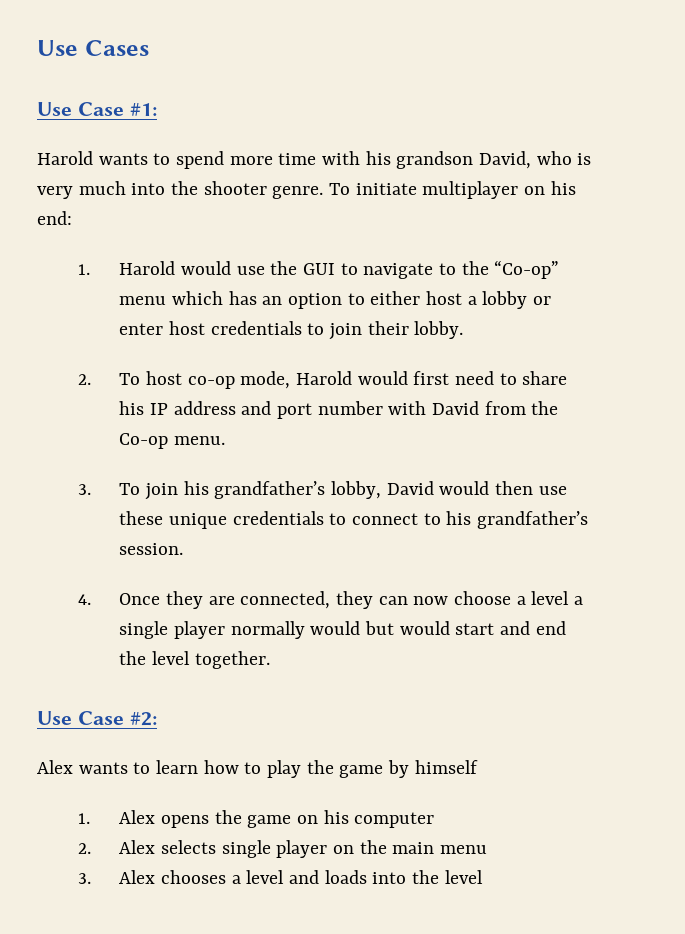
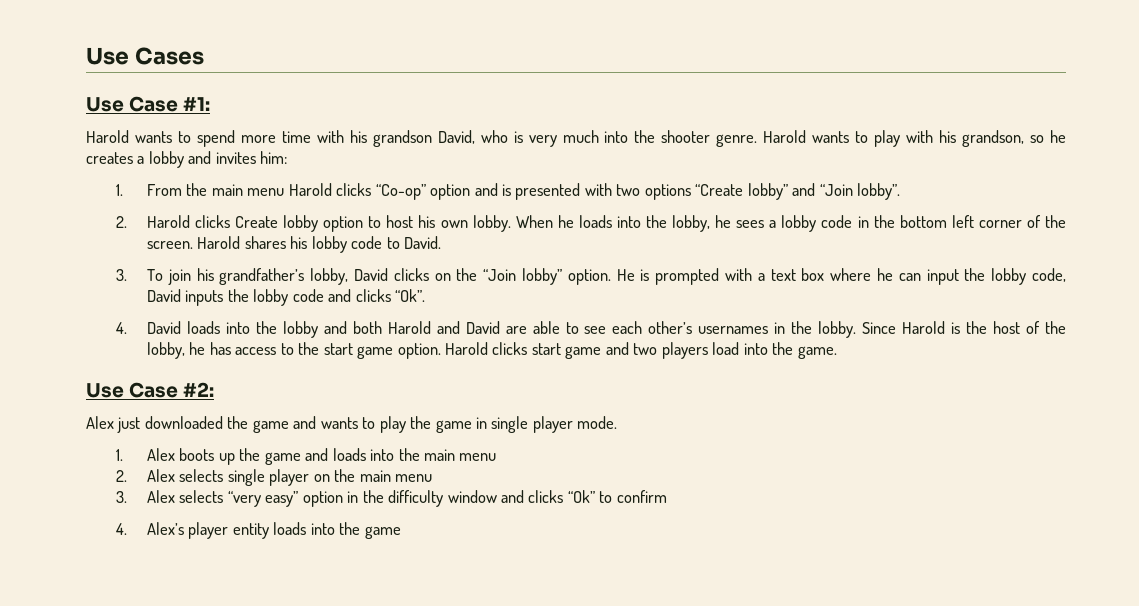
- To initiate multiplayer on his end:
- 1. Harold would use the GUI to navigate to the “Co-op” menu which has an option to either host a lobby or enter host credentials to join their lobby.
- 2. To host co-op mode, Harold would first need to share his IP address and port number with David from the Co-op menu.
+ Harold wants to play with his grandson, so he creates a lobby and invites him:
+ 1. From the main menu Harold clicks “Co-op” option and is presented with two options “Create lobby” and “Join lobby”.
+ 2. Harold clicks Create lobby option to host his own lobby. When he loads into the lobby, he sees a lobby code in the bottom left corner of the screen. Harold shares his lobby code to David.
- 3. To join his grandfather’s lobby, David would then use these unique credentials to connect to his grandfather’s session.
- 4. Once they are connected, they can now choose a level a single player normally would but would start and end the level together.
+ 3. To join his grandfather’s lobby, David clicks on the “Join lobby” option. He is prompted with a text box where he can input the lobby code, David inputs the lobby code and clicks “Ok”.
+ 4. David loads into the lobby and both Harold and David are able to see each other’s usernames in the lobby. Since Harold is the host of the lobby, he has access to the start game option. Harold clicks start game and two players load into the game.
  Use Case #2:
- Alex wants to learn how to play the game by himself
- 1. Alex opens the game on his computer
+ Alex just downloaded the game and wants to play the game in single player mode.
+ 1. Alex boots up the game and loads into the main menu
- 3. Alex chooses a level and loads into the level
+ 3. Alex selects “very easy” option in the difficulty window and clicks “Ok” to confirm
+ 4. Alex’s player entity loads into the game

